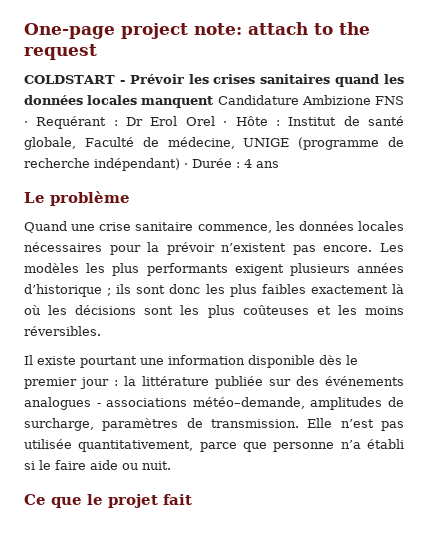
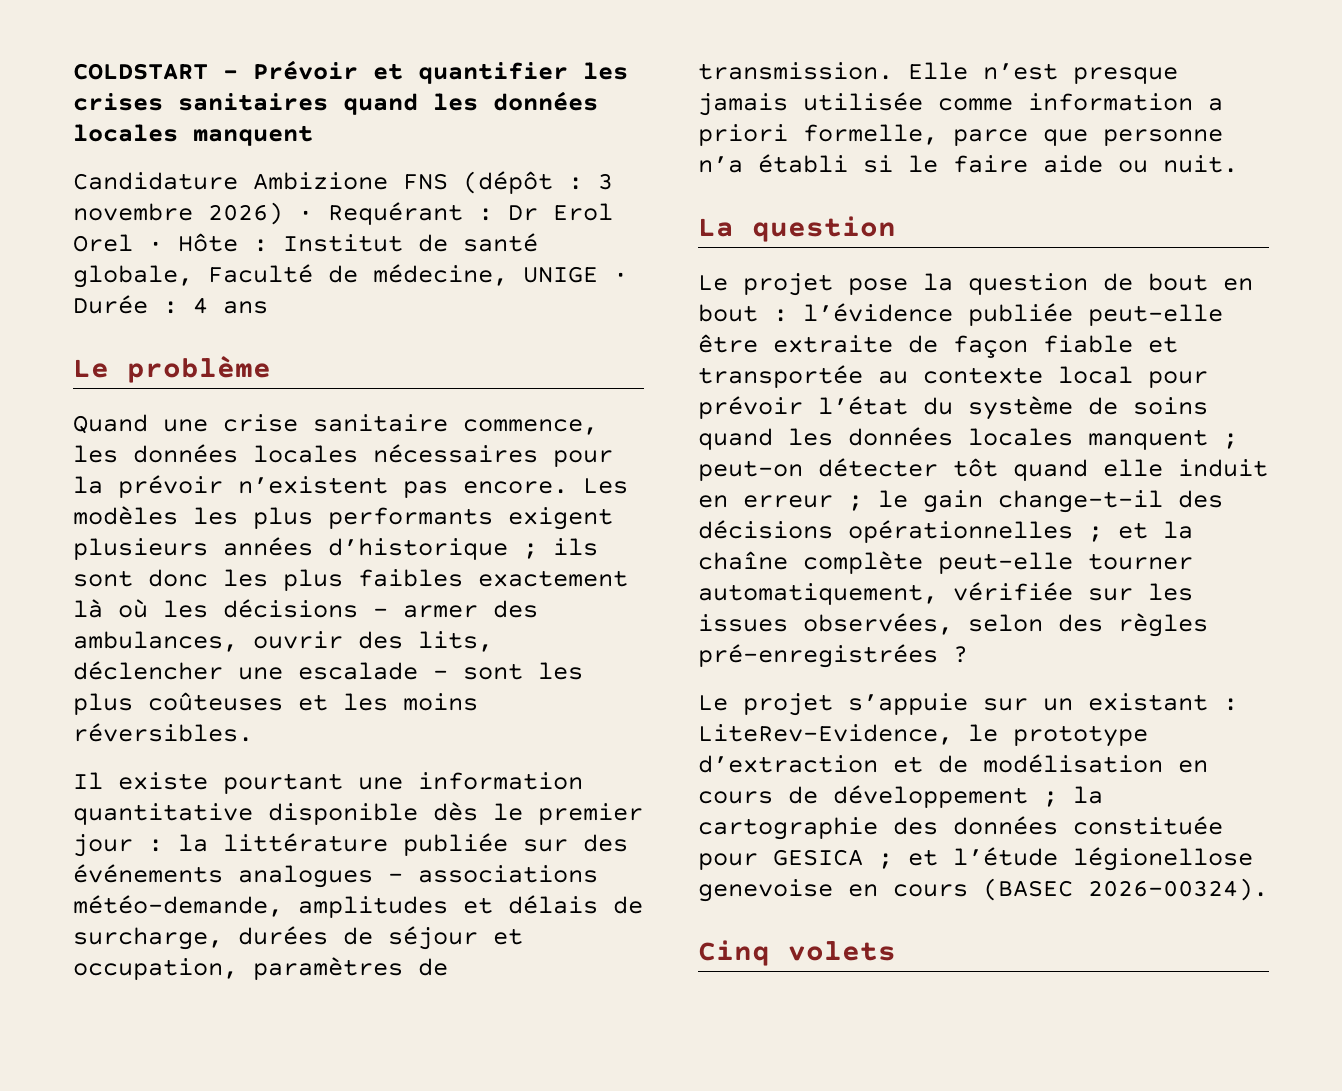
- One-page project note: attach to the request
- COLDSTART - Prévoir les crises sanitaires quand les données locales manquent Candidature Ambizione FNS · Requérant : Dr Erol Orel · Hôte : Institut de santé globale, Faculté de médecine, UNIGE (programme de recherche indépendant) · Durée : 4 ans
+ COLDSTART - Prévoir et quantifier les crises sanitaires quand les données locales manquent
+ Candidature Ambizione FNS (dépôt : 3 novembre 2026) · Requérant : Dr Erol Orel · Hôte : Institut de santé globale, Faculté de médecine, UNIGE · Durée : 4 ans
- Les modèles les plus performants exigent plusieurs années d’historique ; ils sont donc les plus faibles exactement là où les décisions sont les plus coûteuses et les moins réversibles.
+ Les modèles les plus performants exigent plusieurs années d’historique ; ils sont donc les plus faibles exactement là où les décisions - armer des ambulances, ouvrir des lits, déclencher une escalade - sont les plus coûteuses et les moins réversibles.
- Il existe pourtant une information disponible dès le premier jour : la littérature publiée sur des événements analogues - associations météo–demande, amplitudes de surcharge, paramètres de transmission.
+ Il existe pourtant une information quantitative disponible dès le premier jour : la littérature publiée sur des événements analogues - associations météo–demande, amplitudes et délais de surcharge, durées de séjour et occupation, paramètres de transmission.
- Elle n’est pas utilisée quantitativement, parce que personne n’a établi si le faire aide ou nuit.
+ Elle n’est presque jamais utilisée comme information a priori formelle, parce que personne n’a établi si le faire aide ou nuit.
- Ce que le projet fait
+ La question
+ Le projet pose la question de bout en bout : l’évidence publiée peut-elle être extraite de façon fiable et transportée au contexte local pour prévoir l’état du système de soins quand les données locales manquent ; peut-on détecter tôt quand elle induit en erreur ; le gain change-t-il des décisions opérationnelles ; et la chaîne complète peut-elle tourner automatiquement, vérifiée sur les issues observées, selon des règles pré-enregistrées ?
+ Le projet s’appuie sur un existant : LiteRev-Evidence, le prototype d’extraction et de modélisation en cours de développement ; la cartographie des données constituée pour GESICA ; et l’étude légionellose genevoise en cours (BASEC 2026-00324).
+ Cinq volets

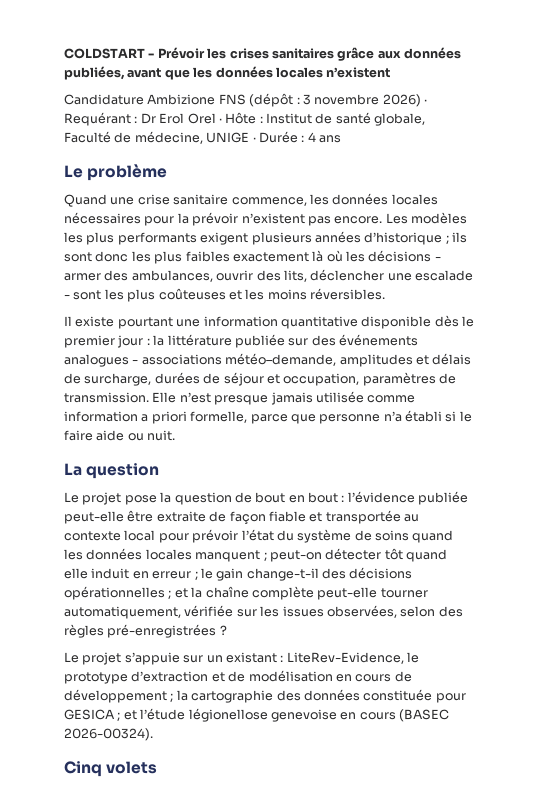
- COLDSTART - Prévoir et quantifier les crises sanitaires quand les données locales manquent
+ COLDSTART - Prévoir les crises sanitaires grâce aux données publiées, avant que les données locales n’existent

